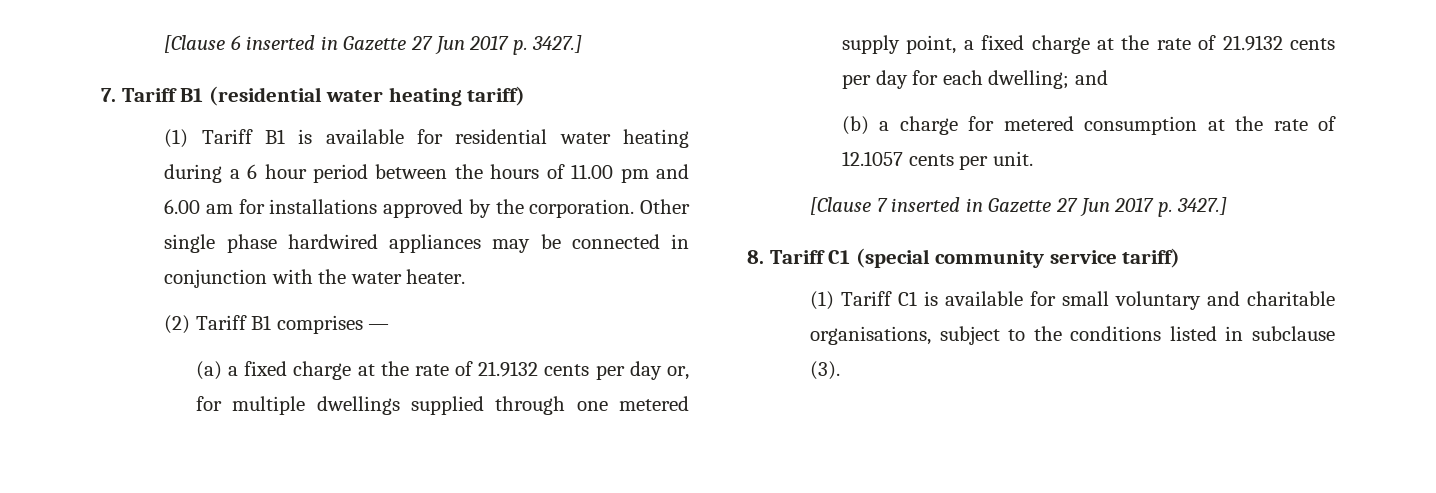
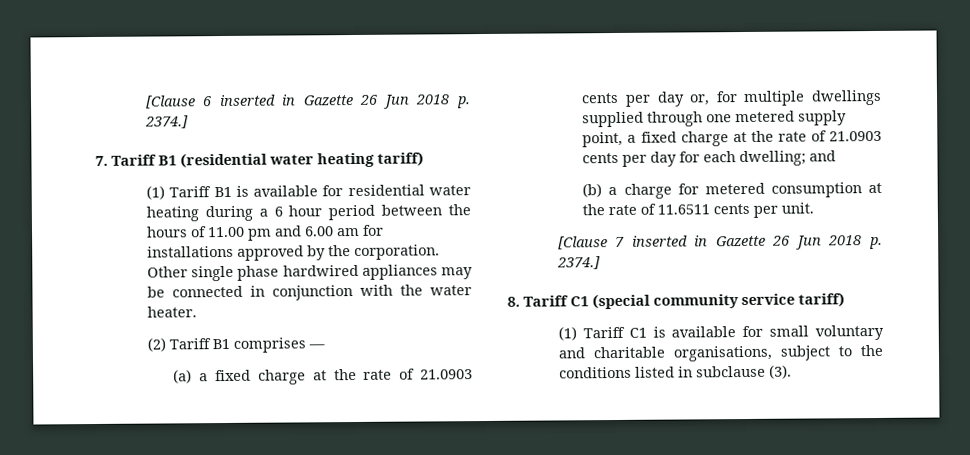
- [Clause 6 inserted in Gazette 27 Jun 2017 p. 3427.]
+ [Clause 6 inserted in Gazette 26 Jun 2018 p. 2374.]
- (a) a fixed charge at the rate of 21.9132 cents per day or, for multiple dwellings supplied through one metered supply point, a fixed charge at the rate of 21.9132 cents per day for each dwelling; and
+ (a) a fixed charge at the rate of 21.0903 cents per day or, for multiple dwellings supplied through one metered supply point, a fixed charge at the rate of 21.0903 cents per day for each dwelling; and
- (b) a charge for metered consumption at the rate of 12.1057 cents per unit.
+ (b) a charge for metered consumption at the rate of 11.6511 cents per unit.
- [Clause 7 inserted in Gazette 27 Jun 2017 p. 3427.]
+ [Clause 7 inserted in Gazette 26 Jun 2018 p. 2374.]

